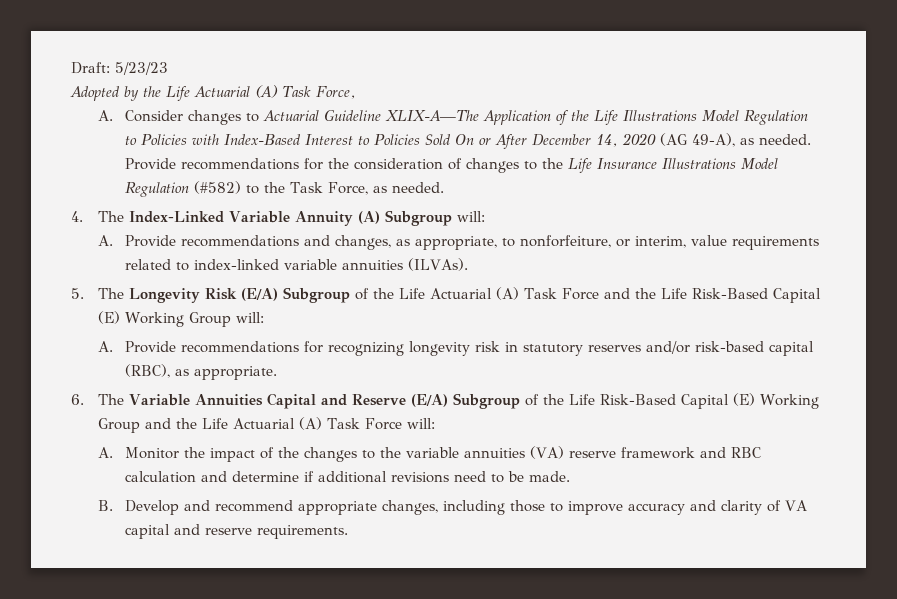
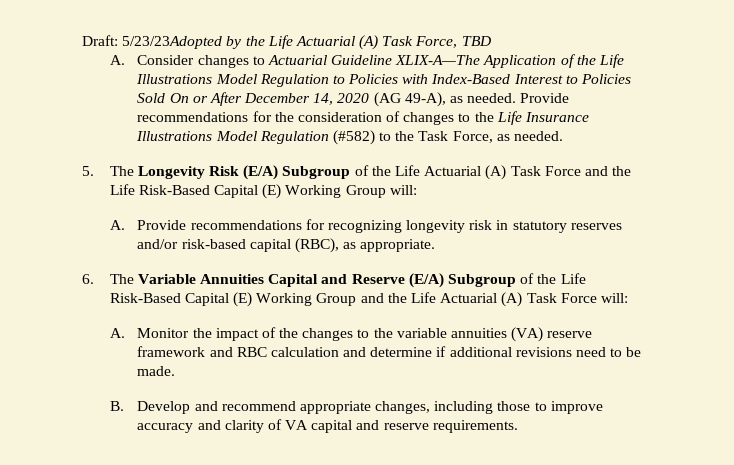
- Draft: 5/23/23
- Adopted by the Life Actuarial (A) Task Force,
+ Draft: 5/23/23Adopted by the Life Actuarial (A) Task Force, TBD
- 4. The Index-Linked Variable Annuity (A) Subgroup will:
- A. Provide recommendations and changes, as appropriate, to nonforfeiture, or interim, value requirements related to index-linked variable annuities (ILVAs).

